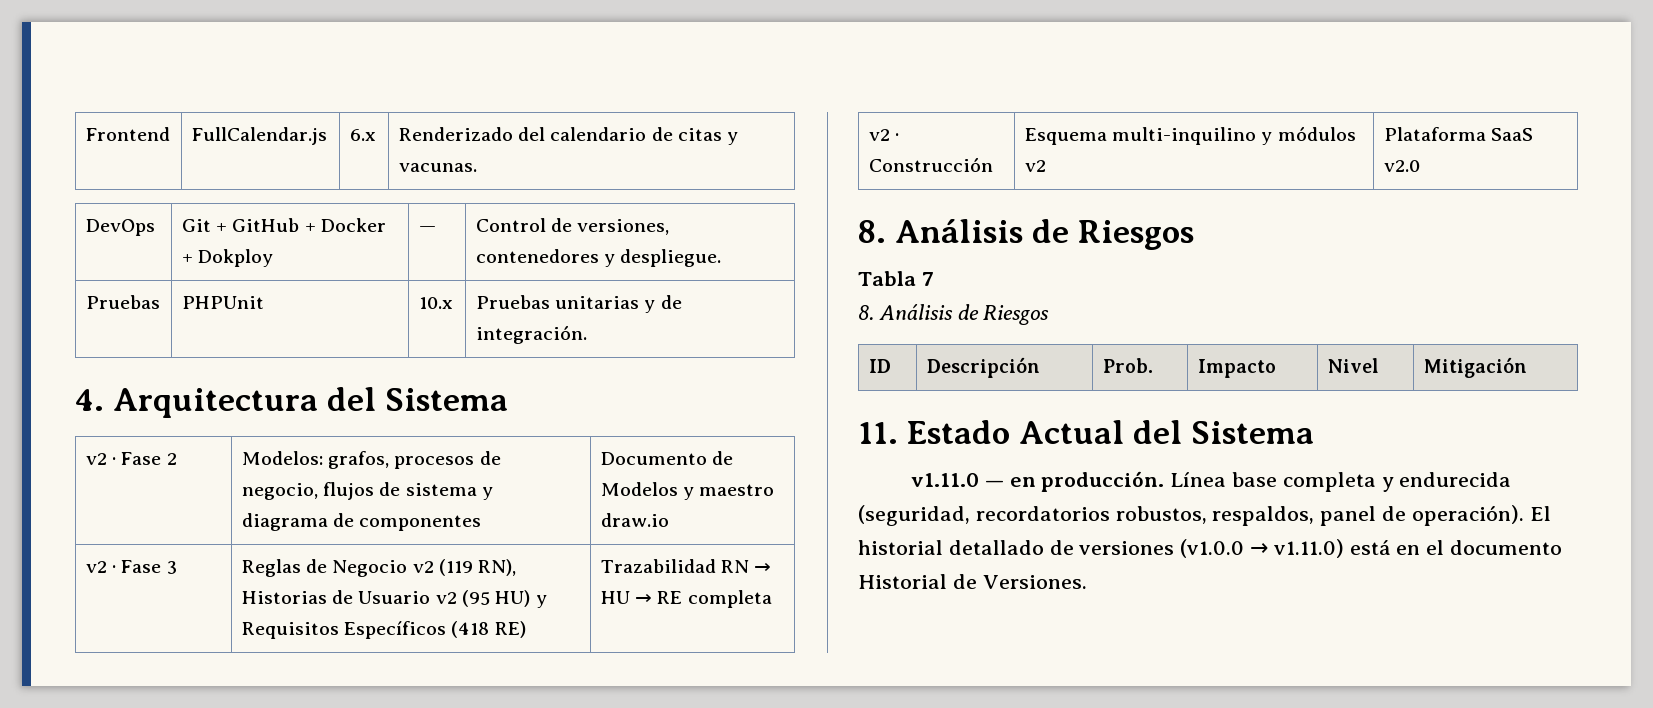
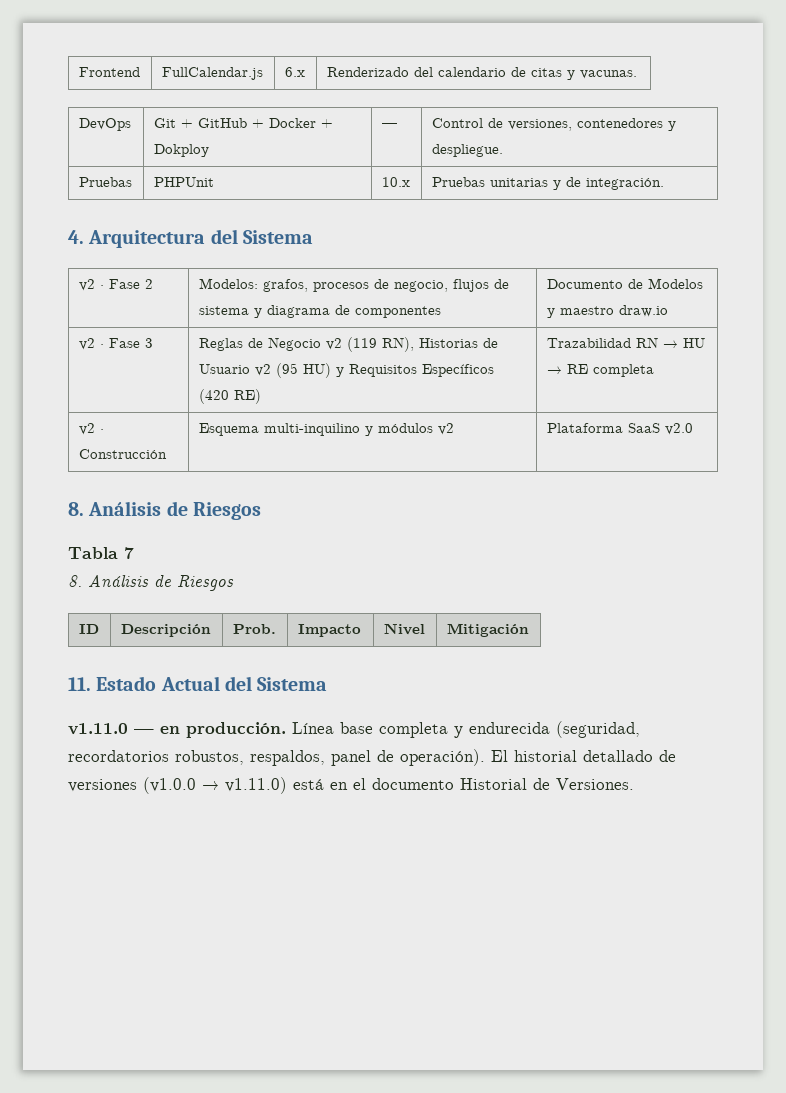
- v2 · Fase 3 | Reglas de Negocio v2 (119 RN), Historias de Usuario v2 (95 HU) y Requisitos Específicos (418 RE) | Trazabilidad RN → HU → RE completa
+ v2 · Fase 3 | Reglas de Negocio v2 (119 RN), Historias de Usuario v2 (95 HU) y Requisitos Específicos (420 RE) | Trazabilidad RN → HU → RE completa

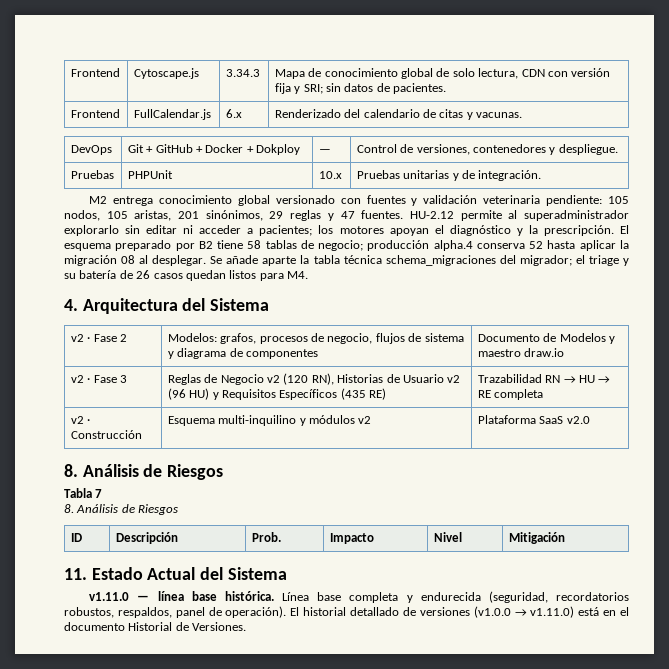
+ Frontend | Cytoscape.js | 3.34.3 | Mapa de conocimiento global de solo lectura, CDN con versión fija y SRI; sin datos de pacientes.
+ M2 entrega conocimiento global versionado con fuentes y validación veterinaria pendiente: 105 nodos, 105 aristas, 201 sinónimos, 29 reglas y 47 fuentes. HU-2.12 permite al superadministrador explorarlo sin editar ni acceder a pacientes; los motores apoyan el diagnóstico y la prescripción. El esquema preparado por B2 tiene 58 tablas de negocio; producción alpha.4 conserva 52 hasta aplicar la migración 08 al desplegar. Se añade aparte la tabla técnica schema_migraciones del migrador; el triage y su batería de 26 casos quedan listos para M4.
- v2 · Fase 3 | Reglas de Negocio v2 (119 RN), Historias de Usuario v2 (95 HU) y Requisitos Específicos (420 RE) | Trazabilidad RN → HU → RE completa
+ v2 · Fase 3 | Reglas de Negocio v2 (120 RN), Historias de Usuario v2 (96 HU) y Requisitos Específicos (435 RE) | Trazabilidad RN → HU → RE completa
- v1.11.0 — en producción.
+ v1.11.0 — línea base histórica.

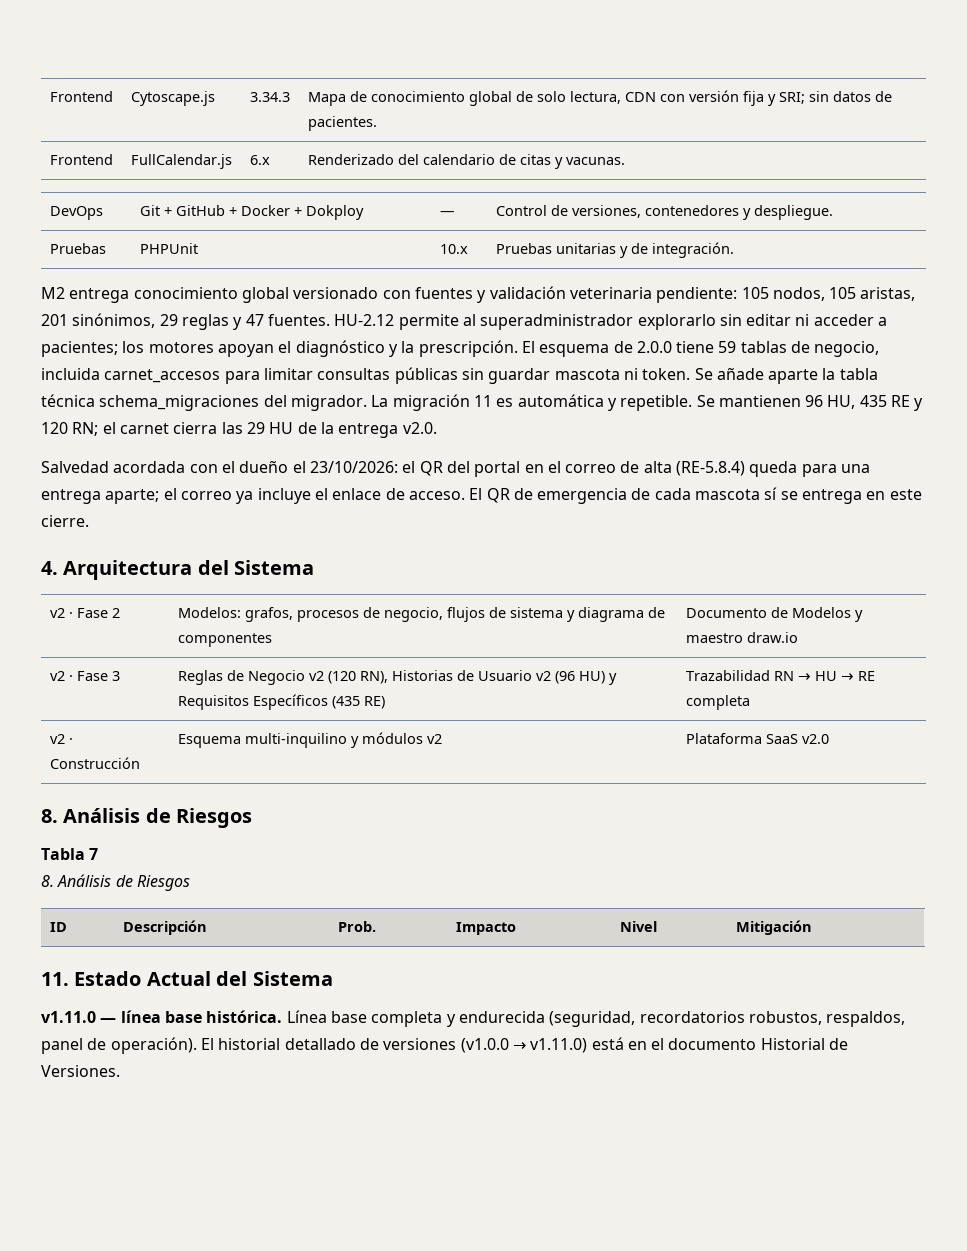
- El esquema preparado por B2 tiene 58 tablas de negocio; producción alpha.4 conserva 52 hasta aplicar la migración 08 al desplegar.
+ El esquema de 2.0.0 tiene 59 tablas de negocio, incluida carnet_accesos para limitar consultas públicas sin guardar mascota ni token.
- Se añade aparte la tabla técnica schema_migraciones del migrador; el triage y su batería de 26 casos quedan listos para M4.
+ Se añade aparte la tabla técnica schema_migraciones del migrador. La migración 11 es automática y repetible. Se mantienen 96 HU, 435 RE y 120 RN; el carnet cierra las 29 HU de la entrega v2.0.
+ Salvedad acordada con el dueño el 23/10/2026: el QR del portal en el correo de alta (RE-5.8.4) queda para una entrega aparte; el correo ya incluye el enlace de acceso. El QR de emergencia de cada mascota sí se entrega en este cierre.

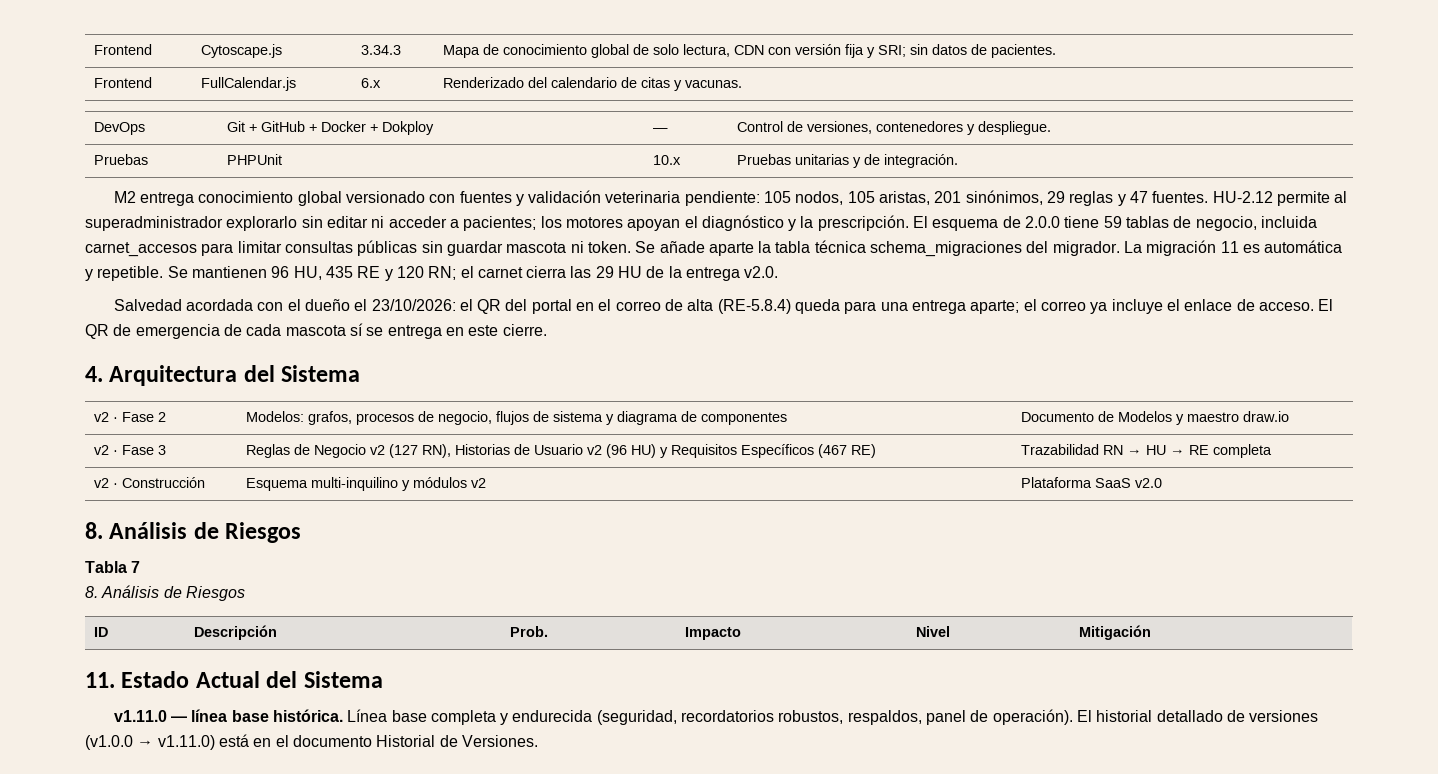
- v2 · Fase 3 | Reglas de Negocio v2 (120 RN), Historias de Usuario v2 (96 HU) y Requisitos Específicos (435 RE) | Trazabilidad RN → HU → RE completa
+ v2 · Fase 3 | Reglas de Negocio v2 (127 RN), Historias de Usuario v2 (96 HU) y Requisitos Específicos (467 RE) | Trazabilidad RN → HU → RE completa

